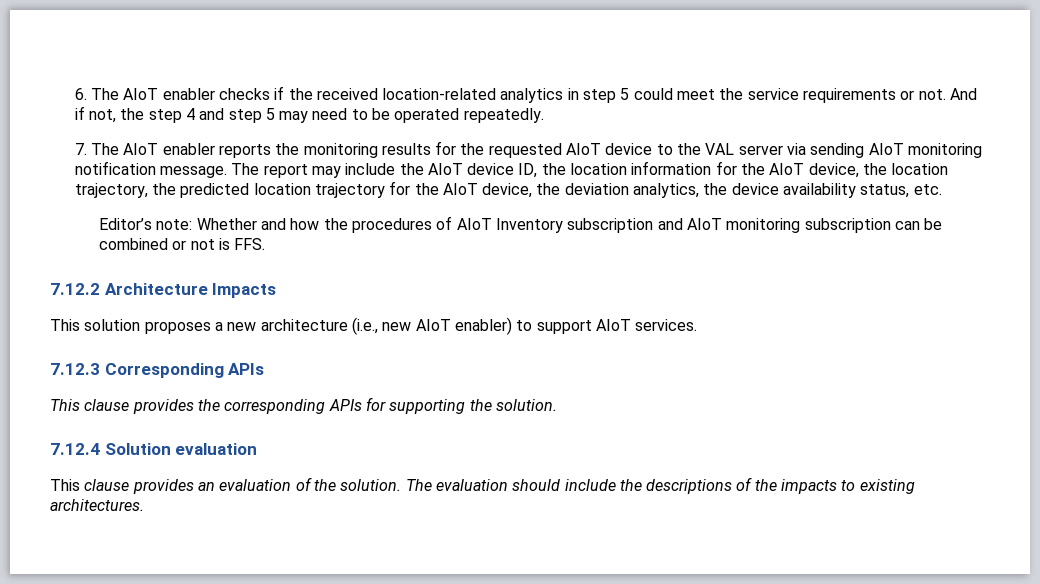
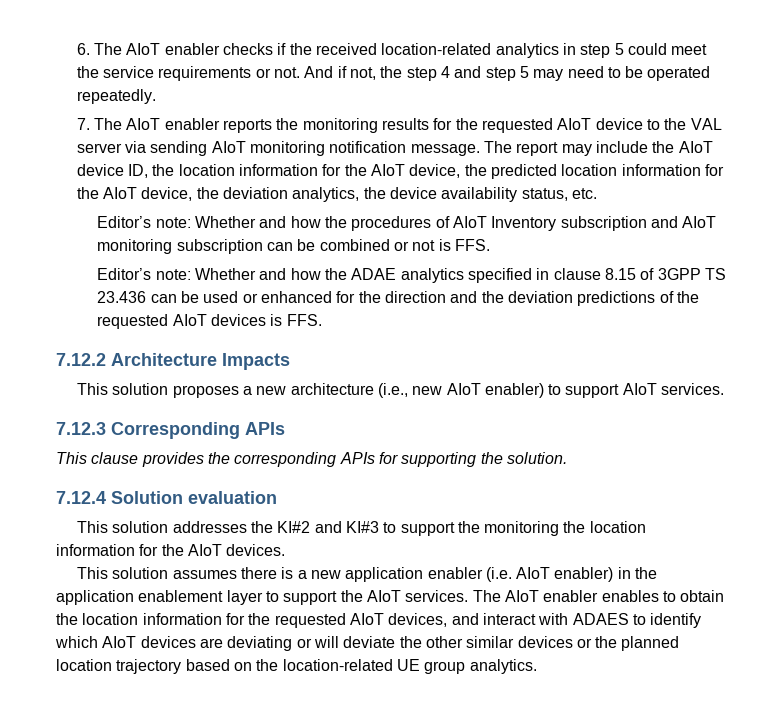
- The report may include the AIoT device ID, the location information for the AIoT device, the location trajectory, the predicted location trajectory for the AIoT device, the deviation analytics, the device availability status, etc.
+ The report may include the AIoT device ID, the location information for the AIoT device, the predicted location information for the AIoT device, the deviation analytics, the device availability status, etc.
+ Editor’s note: Whether and how the ADAE analytics specified in clause 8.15 of 3GPP TS 23.436 can be used or enhanced for the direction and the deviation predictions of the requested AIoT devices is FFS.
- This clause provides an evaluation of the solution. The evaluation should include the descriptions of the impacts to existing architectures.
+ This solution addresses the KI#2 and KI#3 to support the monitoring the location information for the AIoT devices.
+ This solution assumes there is a new application enabler (i.e. AIoT enabler) in the application enablement layer to support the AIoT services. The AIoT enabler enables to obtain the location information for the requested AIoT devices, and interact with ADAES to identify which AIoT devices are deviating or will deviate the other similar devices or the planned location trajectory based on the location-related UE group analytics.

